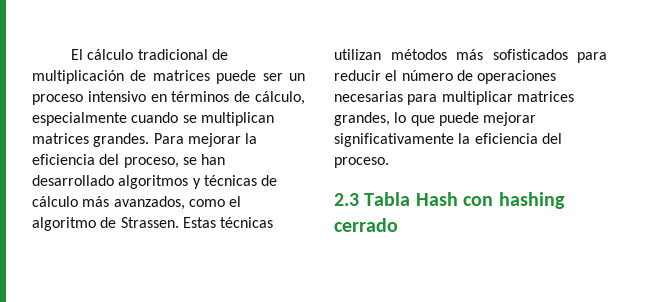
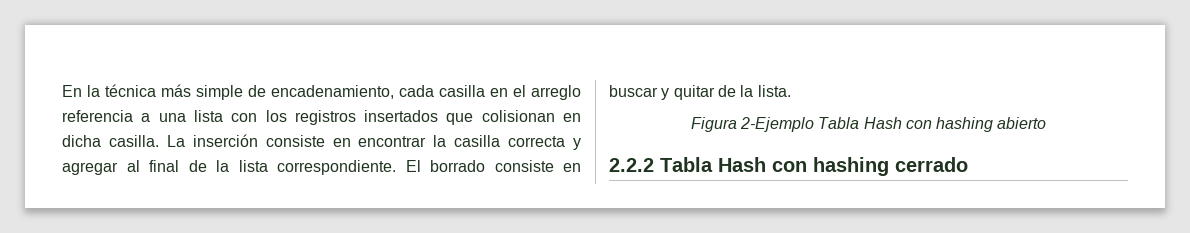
- El cálculo tradicional de multiplicación de matrices puede ser un proceso intensivo en términos de cálculo, especialmente cuando se multiplican matrices grandes. Para mejorar la eficiencia del proceso, se han desarrollado algoritmos y técnicas de cálculo más avanzados, como el algoritmo de Strassen. Estas técnicas utilizan métodos más sofisticados para reducir el número de operaciones necesarias para multiplicar matrices grandes, lo que puede mejorar significativamente la eficiencia del proceso.
- 2.3 Tabla Hash con hashing cerrado
+ En la técnica más simple de encadenamiento, cada casilla en el arreglo referencia a una lista con los registros insertados que colisionan en dicha casilla. La inserción consiste en encontrar la casilla correcta y agregar al final de la lista correspondiente. El borrado consiste en buscar y quitar de la lista.
+ Figura 2-Ejemplo Tabla Hash con hashing abierto
+ 2.2.2 Tabla Hash con hashing cerrado

